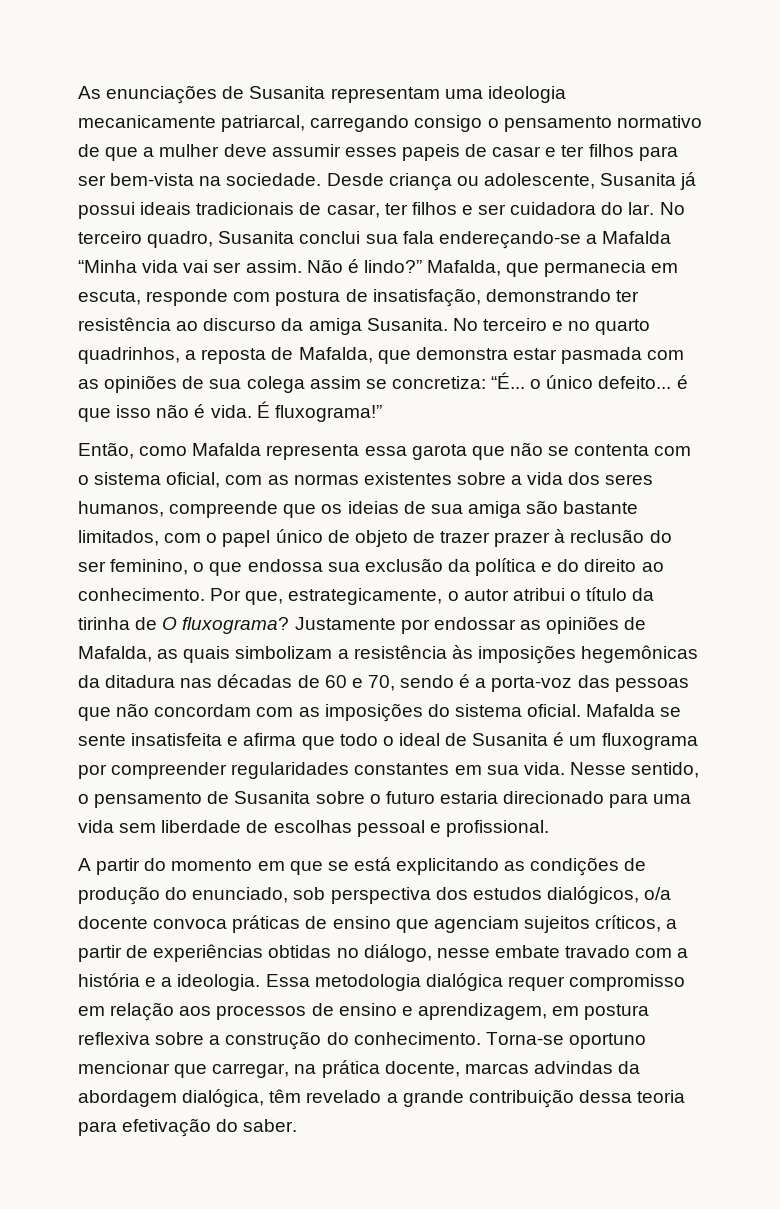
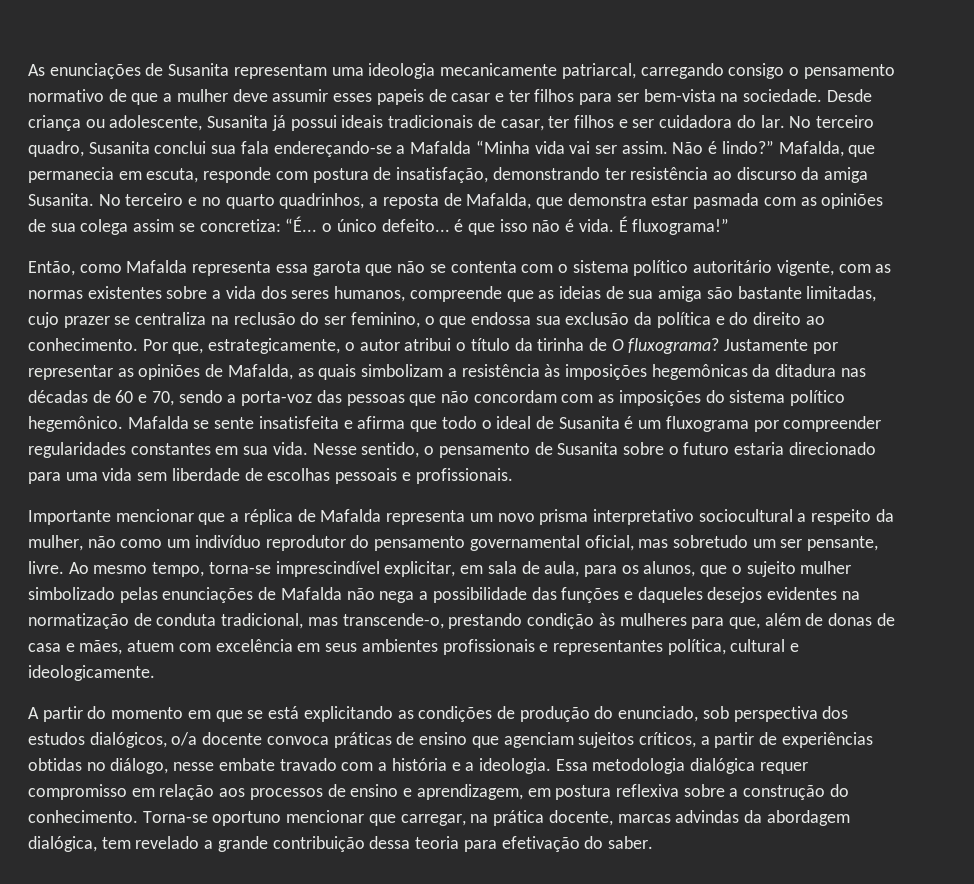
- Então, como Mafalda representa essa garota que não se contenta com o sistema oficial, com as normas existentes sobre a vida dos seres humanos, compreende que os ideias de sua amiga são bastante limitados, com o papel único de objeto de trazer prazer à reclusão do ser feminino, o que endossa sua exclusão da política e do direito ao conhecimento.
+ Então, como Mafalda representa essa garota que não se contenta com o sistema político autoritário vigente, com as normas existentes sobre a vida dos seres humanos, compreende que as ideias de sua amiga são bastante limitadas, cujo prazer se centraliza na reclusão do ser feminino, o que endossa sua exclusão da política e do direito ao conhecimento.
- Justamente por endossar as opiniões de Mafalda, as quais simbolizam a resistência às imposições hegemônicas da ditadura nas décadas de 60 e 70, sendo é a porta-voz das pessoas que não concordam com as imposições do sistema oficial.
+ Justamente por representar as opiniões de Mafalda, as quais simbolizam a resistência às imposições hegemônicas da ditadura nas décadas de 60 e 70, sendo a porta-voz das pessoas que não concordam com as imposições do sistema político hegemônico.
- Nesse sentido, o pensamento de Susanita sobre o futuro estaria direcionado para uma vida sem liberdade de escolhas pessoal e profissional.
+ Nesse sentido, o pensamento de Susanita sobre o futuro estaria direcionado para uma vida sem liberdade de escolhas pessoais e profissionais.
+ Importante mencionar que a réplica de Mafalda representa um novo prisma interpretativo sociocultural a respeito da mulher, não como um indivíduo reprodutor do pensamento governamental oficial, mas sobretudo um ser pensante, livre. Ao mesmo tempo, torna-se imprescindível explicitar, em sala de aula, para os alunos, que o sujeito mulher simbolizado pelas enunciações de Mafalda não nega a possibilidade das funções e daqueles desejos evidentes na normatização de conduta tradicional, mas transcende-o, prestando condição às mulheres para que, além de donas de casa e mães, atuem com excelência em seus ambientes profissionais e representantes política, cultural e ideologicamente.
- Torna-se oportuno mencionar que carregar, na prática docente, marcas advindas da abordagem dialógica, têm revelado a grande contribuição dessa teoria para efetivação do saber.
+ Torna-se oportuno mencionar que carregar, na prática docente, marcas advindas da abordagem dialógica, tem revelado a grande contribuição dessa teoria para efetivação do saber.

